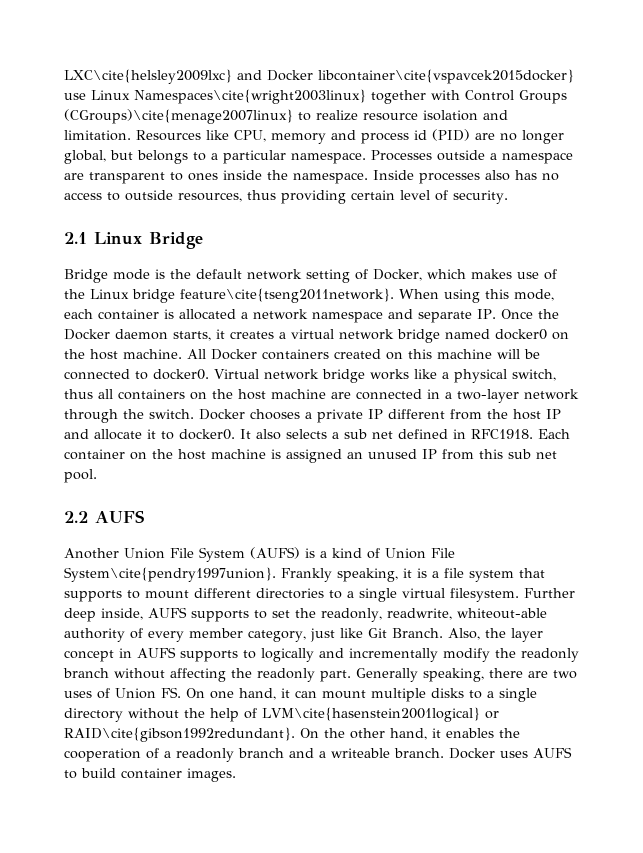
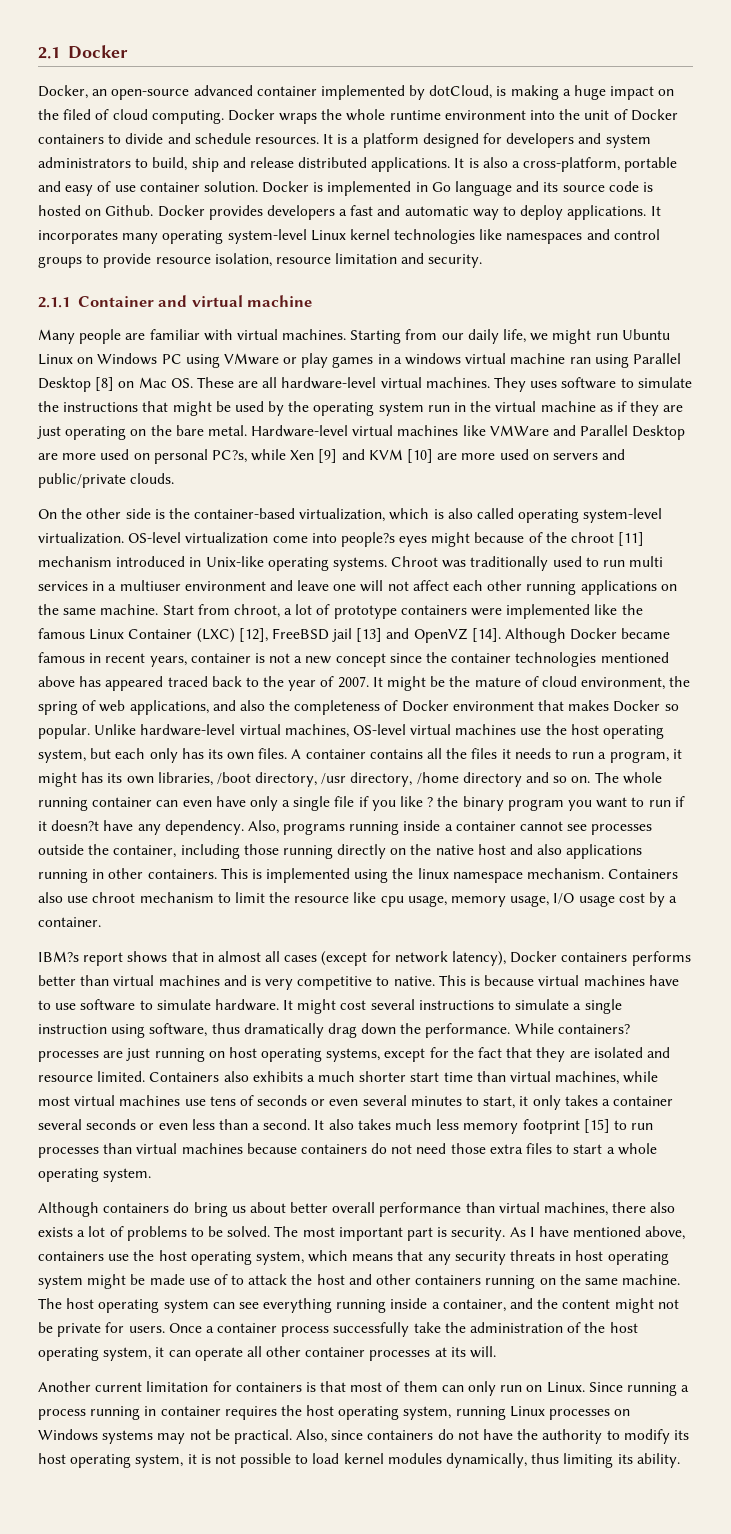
- LXC\cite{helsley2009lxc} and Docker libcontainer\cite{vspavcek2015docker} use Linux Namespaces\cite{wright2003linux} together with Control Groups (CGroups)\cite{menage2007linux} to realize resource isolation and limitation. Resources like CPU, memory and process id (PID) are no longer global, but belongs to a particular namespace. Processes outside a namespace are transparent to ones inside the namespace. Inside processes also has no access to outside resources, thus providing certain level of security.
- 2.1 Linux Bridge
- Bridge mode is the default network setting of Docker, which makes use of the Linux bridge feature\cite{tseng2011network}. When using this mode, each container is allocated a network namespace and separate IP. Once the Docker daemon starts, it creates a virtual network bridge named docker0 on the host machine. All Docker containers created on this machine will be connected to docker0. Virtual network bridge works like a physical switch, thus all containers on the host machine are connected in a two-layer network through the switch. Docker chooses a private IP different from the host IP and allocate it to docker0. It also selects a sub net defined in RFC1918. Each container on the host machine is assigned an unused IP from this sub net pool.
- 2.2 AUFS
- Another Union File System (AUFS) is a kind of Union File System\cite{pendry1997union}. Frankly speaking, it is a file system that supports to mount different directories to a single virtual filesystem. Further deep inside, AUFS supports to set the readonly, readwrite, whiteout-able authority of every member category, just like Git Branch. Also, the layer concept in AUFS supports to logically and incrementally modify the readonly branch without affecting the readonly part. Generally speaking, there are two uses of Union FS. On one hand, it can mount multiple disks to a single directory without the help of LVM\cite{hasenstein2001logical} or RAID\cite{gibson1992redundant}. On the other hand, it enables the cooperation of a readonly branch and a writeable branch. Docker uses AUFS to build container images.
+ 2.1 Docker
+ Docker, an open-source advanced container implemented by dotCloud, is making a huge impact on the filed of cloud computing. Docker wraps the whole runtime environment into the unit of Docker containers to divide and schedule resources. It is a platform designed for developers and system administrators to build, ship and release distributed applications. It is also a cross-platform, portable and easy of use container solution. Docker is implemented in Go language and its source code is hosted on Github. Docker provides developers a fast and automatic way to deploy applications. It incorporates many operating system-level Linux kernel technologies like namespaces and control groups to provide resource isolation, resource limitation and security.
+ 2.1.1 Container and virtual machine
+ Many people are familiar with virtual machines. Starting from our daily life, we might run Ubuntu Linux on Windows PC using VMware or play games in a windows virtual machine ran using Parallel Desktop [8] on Mac OS. These are all hardware-level virtual machines. They uses software to simulate the instructions that might be used by the operating system run in the virtual machine as if they are just operating on the bare metal. Hardware-level virtual machines like VMWare and Parallel Desktop are more used on personal PC?s, while Xen [9] and KVM [10] are more used on servers and public/private clouds.
+ On the other side is the container-based virtualization, which is also called operating system-level virtualization. OS-level virtualization come into people?s eyes might because of the chroot [11] mechanism introduced in Unix-like operating systems. Chroot was traditionally used to run multi services in a multiuser environment and leave one will not affect each other running applications on the same machine. Start from chroot, a lot of prototype containers were implemented like the famous Linux Container (LXC) [12], FreeBSD jail [13] and OpenVZ [14]. Although Docker became famous in recent years, container is not a new concept since the container technologies mentioned above has appeared traced back to the year of 2007. It might be the mature of cloud environment, the spring of web applications, and also the completeness of Docker environment that makes Docker so popular. Unlike hardware-level virtual machines, OS-level virtual machines use the host operating system, but each only has its own files. A container contains all the files it needs to run a program, it might has its own libraries, /boot directory, /usr directory, /home directory and so on. The whole running container can even have only a single file if you like ? the binary program you want to run if it doesn?t have any dependency. Also, programs running inside a container cannot see processes outside the container, including those running directly on the native host and also applications running in other containers. This is implemented using the linux namespace mechanism. Containers also use chroot mechanism to limit the resource like cpu usage, memory usage, I/O usage cost by a container.
+ IBM?s report shows that in almost all cases (except for network latency), Docker containers performs better than virtual machines and is very competitive to native. This is because virtual machines have to use software to simulate hardware. It might cost several instructions to simulate a single instruction using software, thus dramatically drag down the performance. While containers? processes are just running on host operating systems, except for the fact that they are isolated and resource limited. Containers also exhibits a much shorter start time than virtual machines, while most virtual machines use tens of seconds or even several minutes to start, it only takes a container several seconds or even less than a second. It also takes much less memory footprint [15] to run processes than virtual machines because containers do not need those extra files to start a whole operating system.
+ Although containers do bring us about better overall performance than virtual machines, there also exists a lot of problems to be solved. The most important part is security. As I have mentioned above, containers use the host operating system, which means that any security threats in host operating system might be made use of to attack the host and other containers running on the same machine. The host operating system can see everything running inside a container, and the content might not be private for users. Once a container process successfully take the administration of the host operating system, it can operate all other container processes at its will.
+ Another current limitation for containers is that most of them can only run on Linux. Since running a process running in container requires the host operating system, running Linux processes on Windows systems may not be practical. Also, since containers do not have the authority to modify its host operating system, it is not possible to load kernel modules dynamically, thus limiting its ability.

